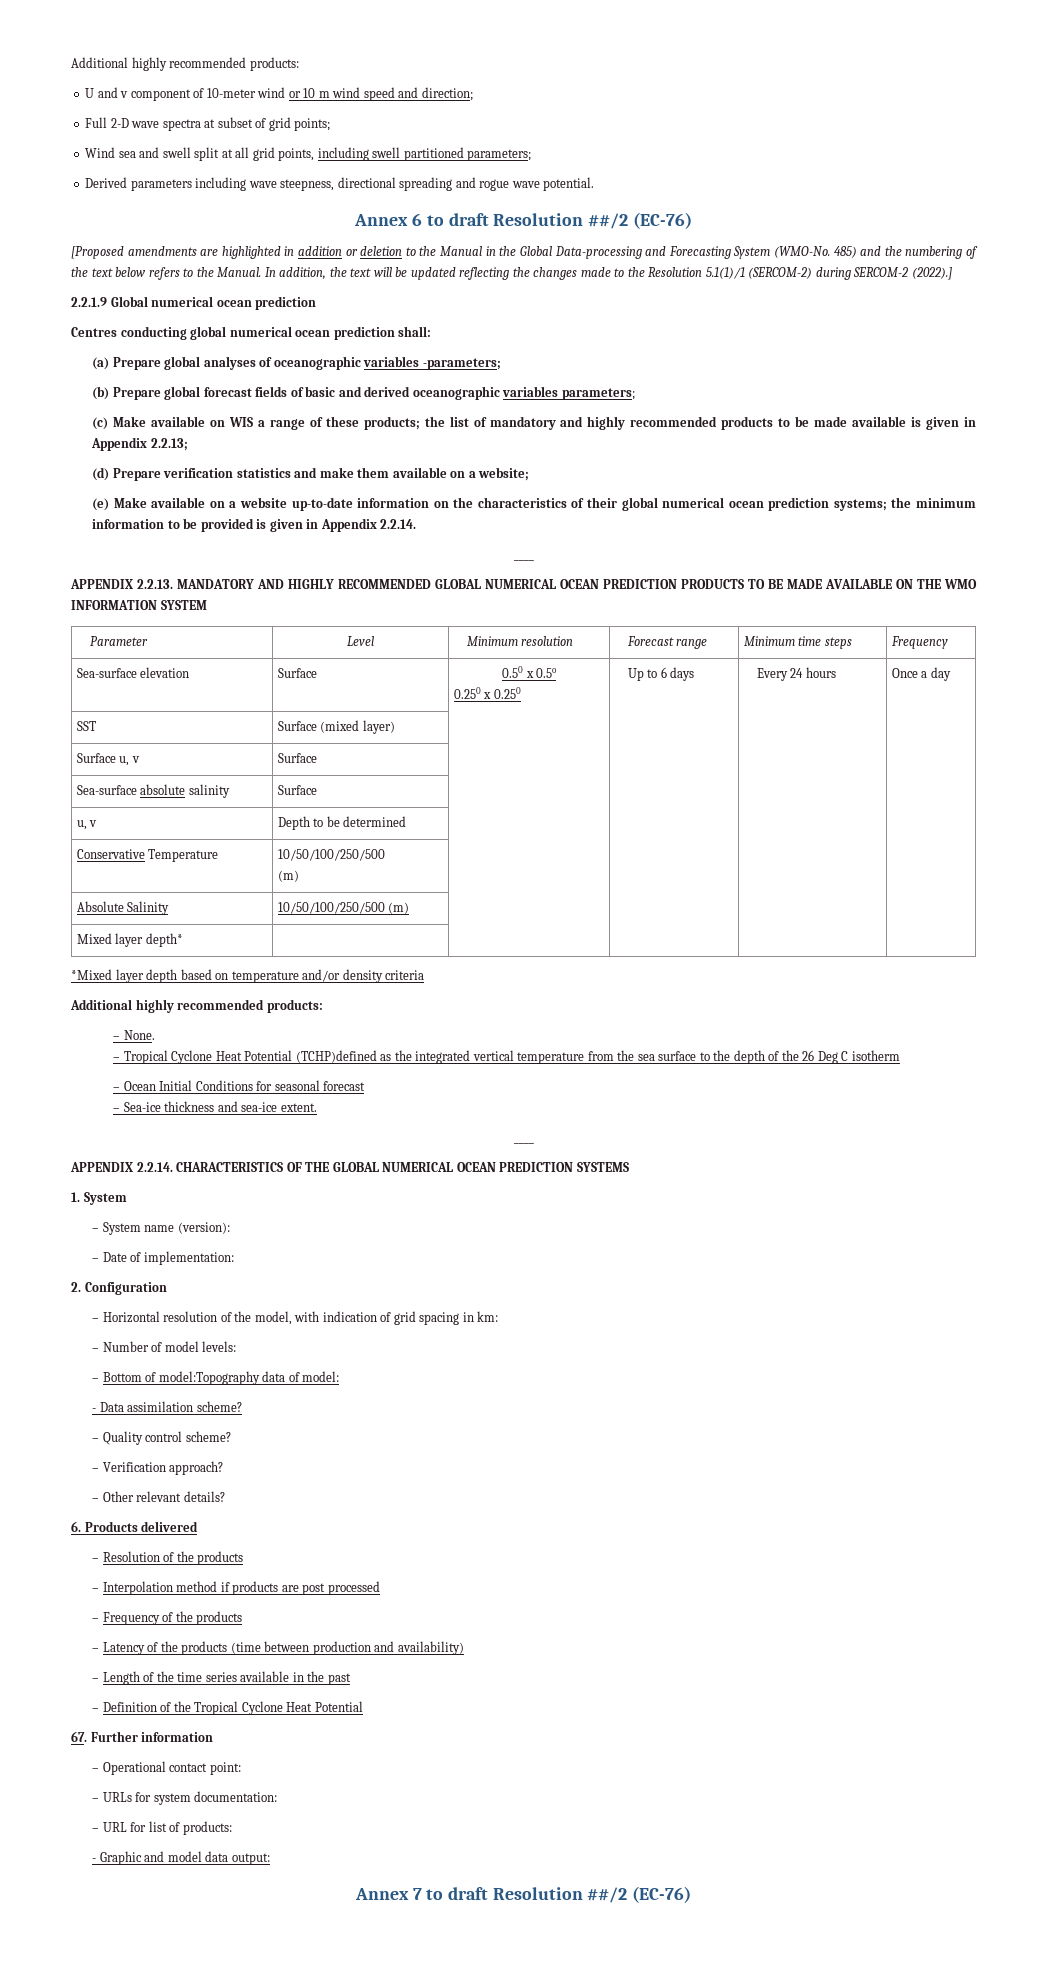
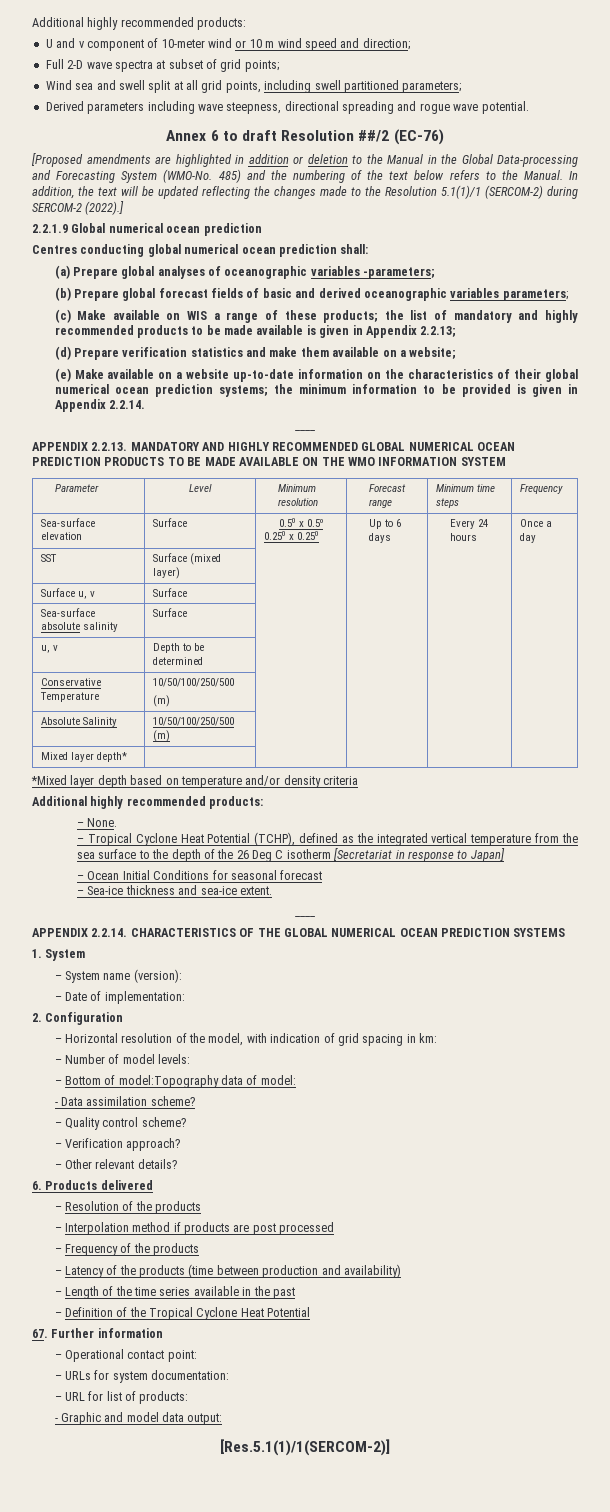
- – Tropical Cyclone Heat Potential (TCHP)defined as the integrated vertical temperature from the sea surface to the depth of the 26 Deg C isotherm
+ – Tropical Cyclone Heat Potential (TCHP), defined as the integrated vertical temperature from the sea surface to the depth of the 26 Deg C isotherm [Secretariat in response to Japan]
- Annex 7 to draft Resolution ##/2 (EC-76)
+ [Res.5.1(1)/1(SERCOM-2)]

